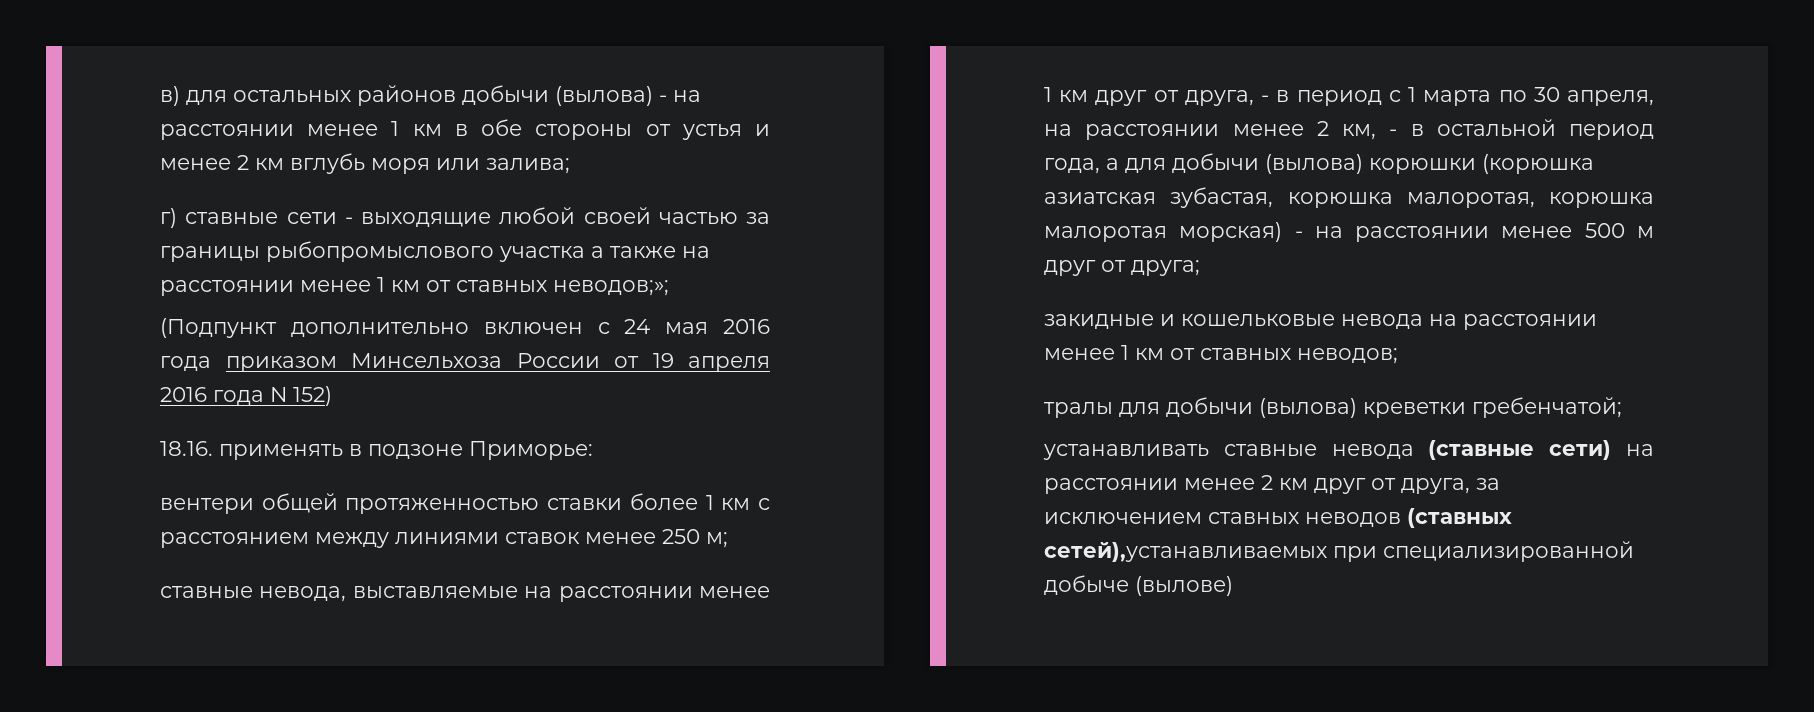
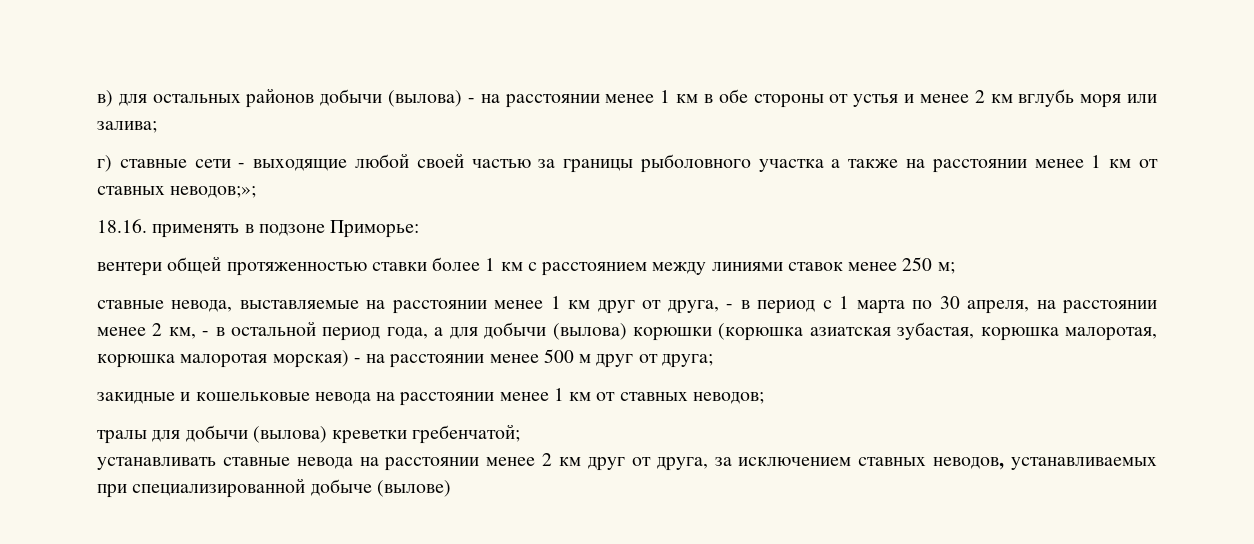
- г) ставные сети - выходящие любой своей частью за границы рыбопромыслового участка а также на расстоянии менее 1 км от ставных неводов;»;
+ г) ставные сети - выходящие любой своей частью за границы рыболовного участка а также на расстоянии менее 1 км от ставных неводов;»;
- (Подпункт дополнительно включен с 24 мая 2016 года приказом Минсельхоза России от 19 апреля 2016 года N 152)
- устанавливать ставные невода (ставные сети) на расстоянии менее 2 км друг от друга, за исключением ставных неводов (ставных сетей),устанавливаемых при специализированной добыче (вылове)
+ устанавливать ставные невода на расстоянии менее 2 км друг от друга, за исключением ставных неводов, устанавливаемых при специализированной добыче (вылове)

